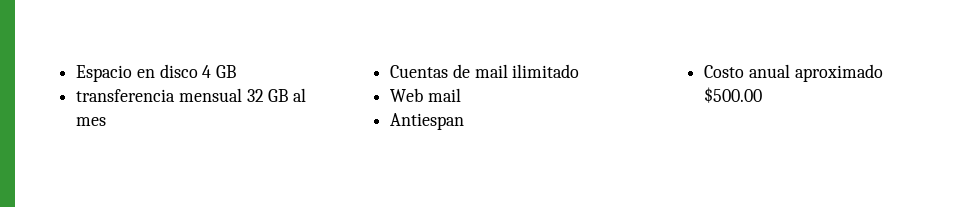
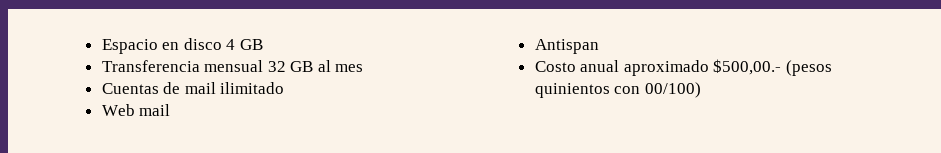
- transferencia mensual 32 GB al mes
+ Transferencia mensual 32 GB al mes
- Antiespan
+ Antispan
- Costo anual aproximado $500.00
+ Costo anual aproximado $500,00.- (pesos quinientos con 00/100)

